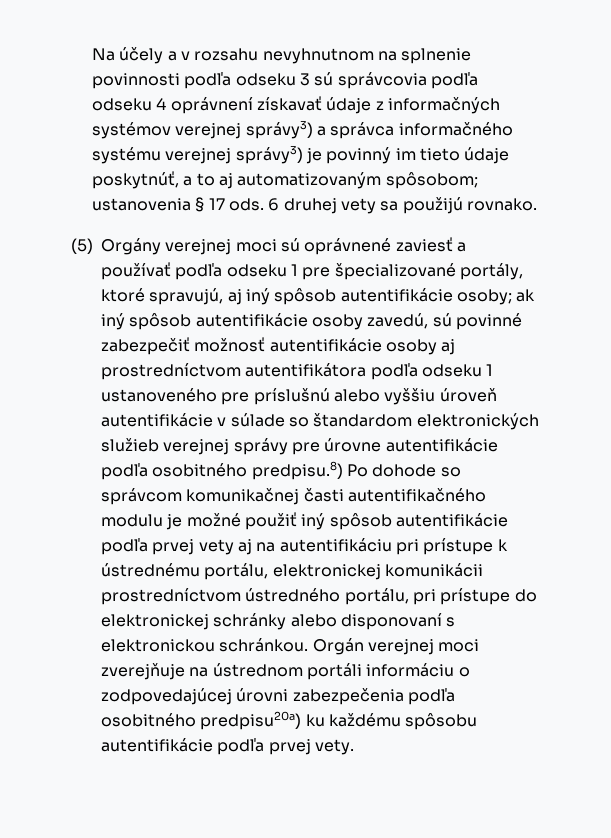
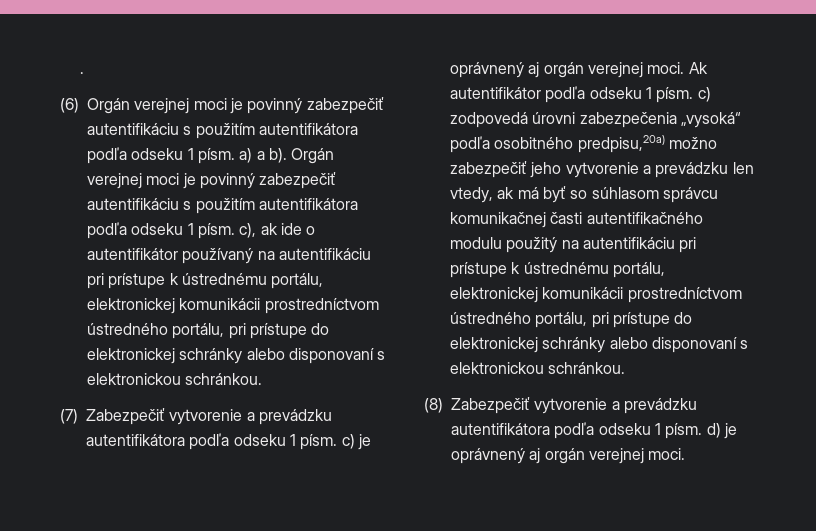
- Na účely a v rozsahu nevyhnutnom na splnenie povinnosti podľa odseku 3 sú správcovia podľa odseku 4 oprávnení získavať údaje z informačných systémov verejnej správy3) a správca informačného systému verejnej správy3) je povinný im tieto údaje poskytnúť, a to aj automatizovaným spôsobom; ustanovenia § 17 ods. 6 druhej vety sa použijú rovnako.
- (5) Orgány verejnej moci sú oprávnené zaviesť a používať podľa odseku 1 pre špecializované portály, ktoré spravujú, aj iný spôsob autentifikácie osoby; ak iný spôsob autentifikácie osoby zavedú, sú povinné zabezpečiť možnosť autentifikácie osoby aj prostredníctvom autentifikátora podľa odseku 1 ustanoveného pre príslušnú alebo vyššiu úroveň autentifikácie v súlade so štandardom elektronických služieb verejnej správy pre úrovne autentifikácie podľa osobitného predpisu.8) Po dohode so správcom komunikačnej časti autentifikačného modulu je možné použiť iný spôsob autentifikácie podľa prvej vety aj na autentifikáciu pri prístupe k ústrednému portálu, elektronickej komunikácii prostredníctvom ústredného portálu, pri prístupe do elektronickej schránky alebo disponovaní s elektronickou schránkou. Orgán verejnej moci zverejňuje na ústrednom portáli informáciu o zodpovedajúcej úrovni zabezpečenia podľa osobitného predpisu20a) ku každému spôsobu autentifikácie podľa prvej vety.
+ .
+ (6) Orgán verejnej moci je povinný zabezpečiť autentifikáciu s použitím autentifikátora podľa odseku 1 písm. a) a b). Orgán verejnej moci je povinný zabezpečiť autentifikáciu s použitím autentifikátora podľa odseku 1 písm. c), ak ide o autentifikátor používaný na autentifikáciu pri prístupe k ústrednému portálu, elektronickej komunikácii prostredníctvom ústredného portálu, pri prístupe do elektronickej schránky alebo disponovaní s elektronickou schránkou.
+ (7) Zabezpečiť vytvorenie a prevádzku autentifikátora podľa odseku 1 písm. c) je oprávnený aj orgán verejnej moci. Ak autentifikátor podľa odseku 1 písm. c) zodpovedá úrovni zabezpečenia „vysoká“ podľa osobitného predpisu,20a) možno zabezpečiť jeho vytvorenie a prevádzku len vtedy, ak má byť so súhlasom správcu komunikačnej časti autentifikačného modulu použitý na autentifikáciu pri prístupe k ústrednému portálu, elektronickej komunikácii prostredníctvom ústredného portálu, pri prístupe do elektronickej schránky alebo disponovaní s elektronickou schránkou.
+ (8) Zabezpečiť vytvorenie a prevádzku autentifikátora podľa odseku 1 písm. d) je oprávnený aj orgán verejnej moci.

